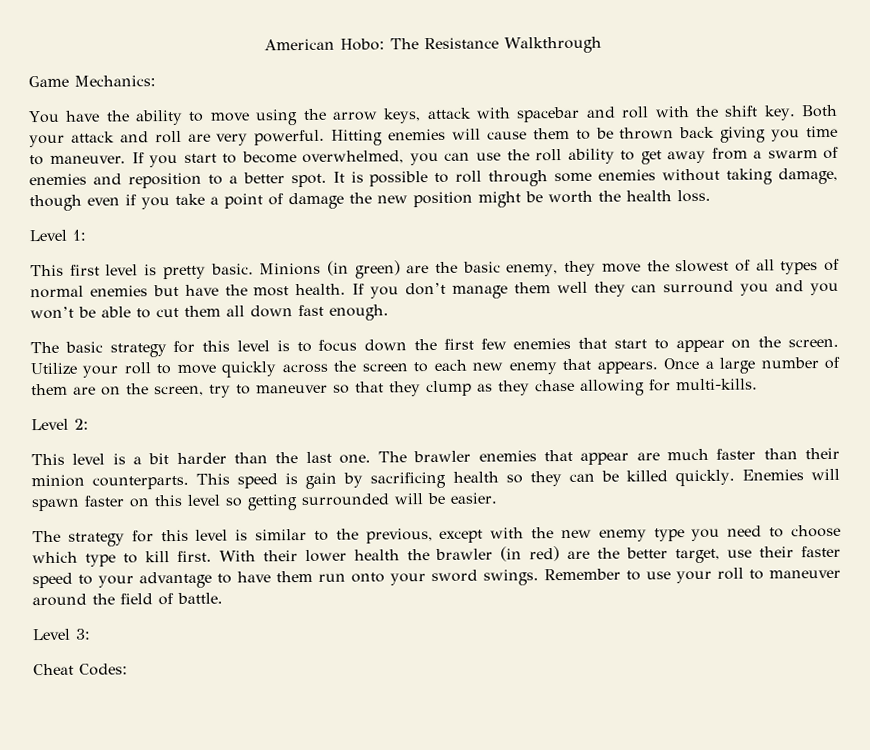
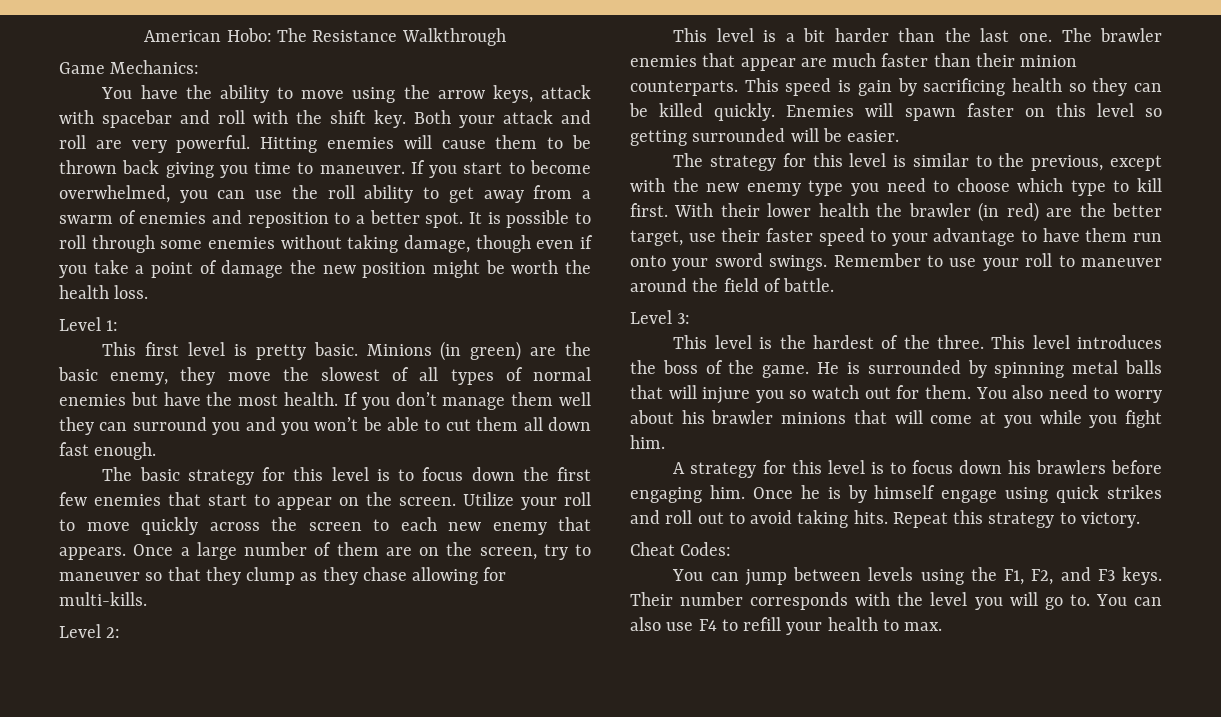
+ This level is the hardest of the three. This level introduces the boss of the game. He is surrounded by spinning metal balls that will injure you so watch out for them. You also need to worry about his brawler minions that will come at you while you fight him.
+ A strategy for this level is to focus down his brawlers before engaging him. Once he is by himself engage using quick strikes and roll out to avoid taking hits. Repeat this strategy to victory.
  Cheat Codes:
+ You can jump between levels using the F1, F2, and F3 keys. Their number corresponds with the level you will go to. You can also use F4 to refill your health to max.

